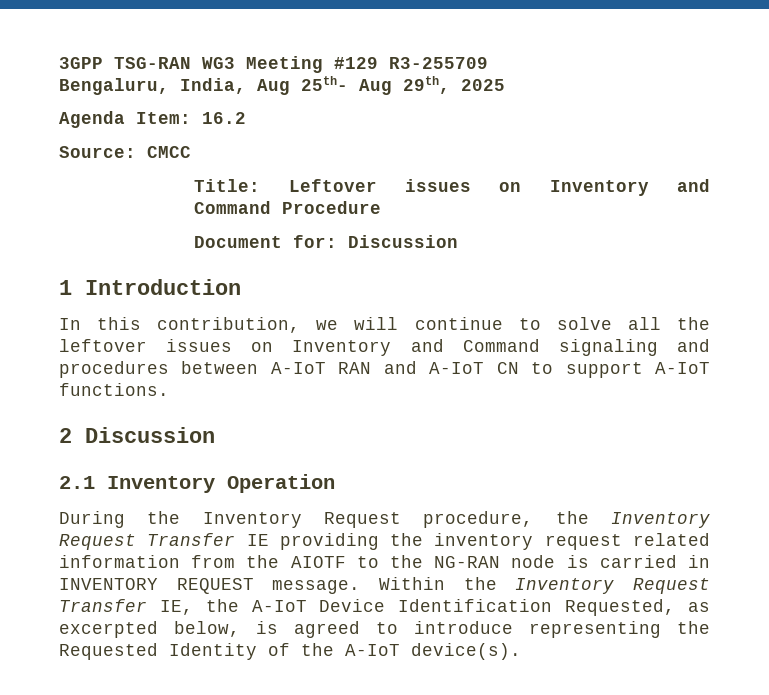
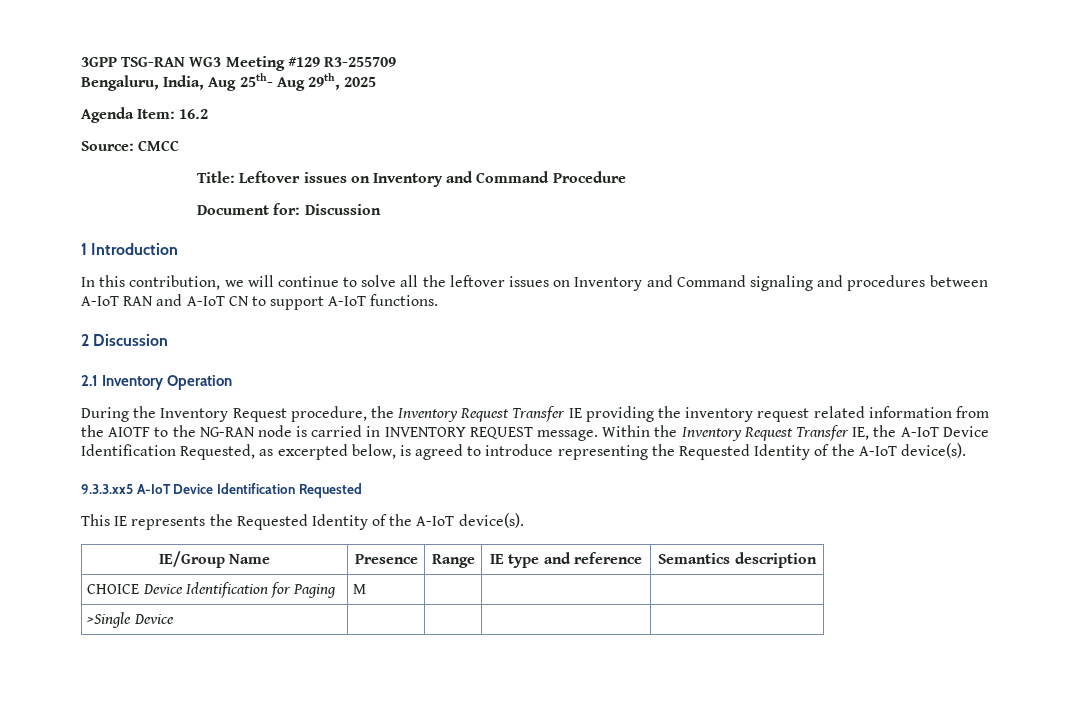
+ 9.3.3.xx5 A-IoT Device Identification Requested
+ This IE represents the Requested Identity of the A-IoT device(s).
+ IE/Group Name | Presence | Range | IE type and reference | Semantics description
+ CHOICE Device Identification for Paging | M | | |
+ >Single Device | | | |

